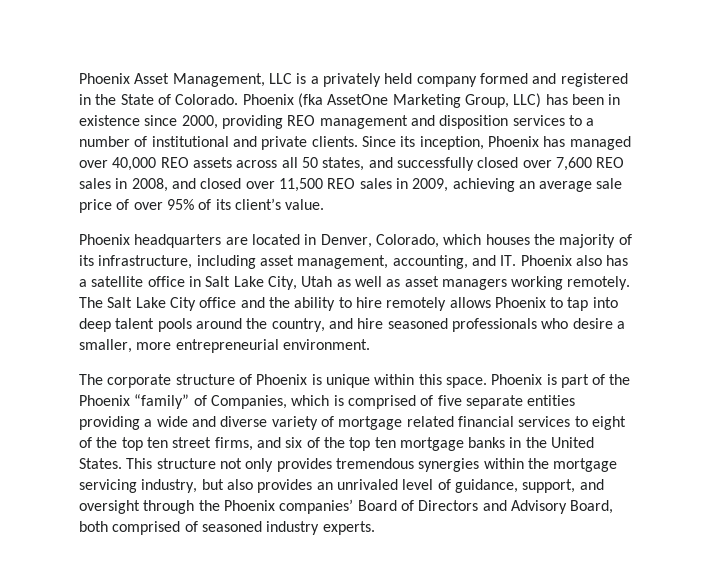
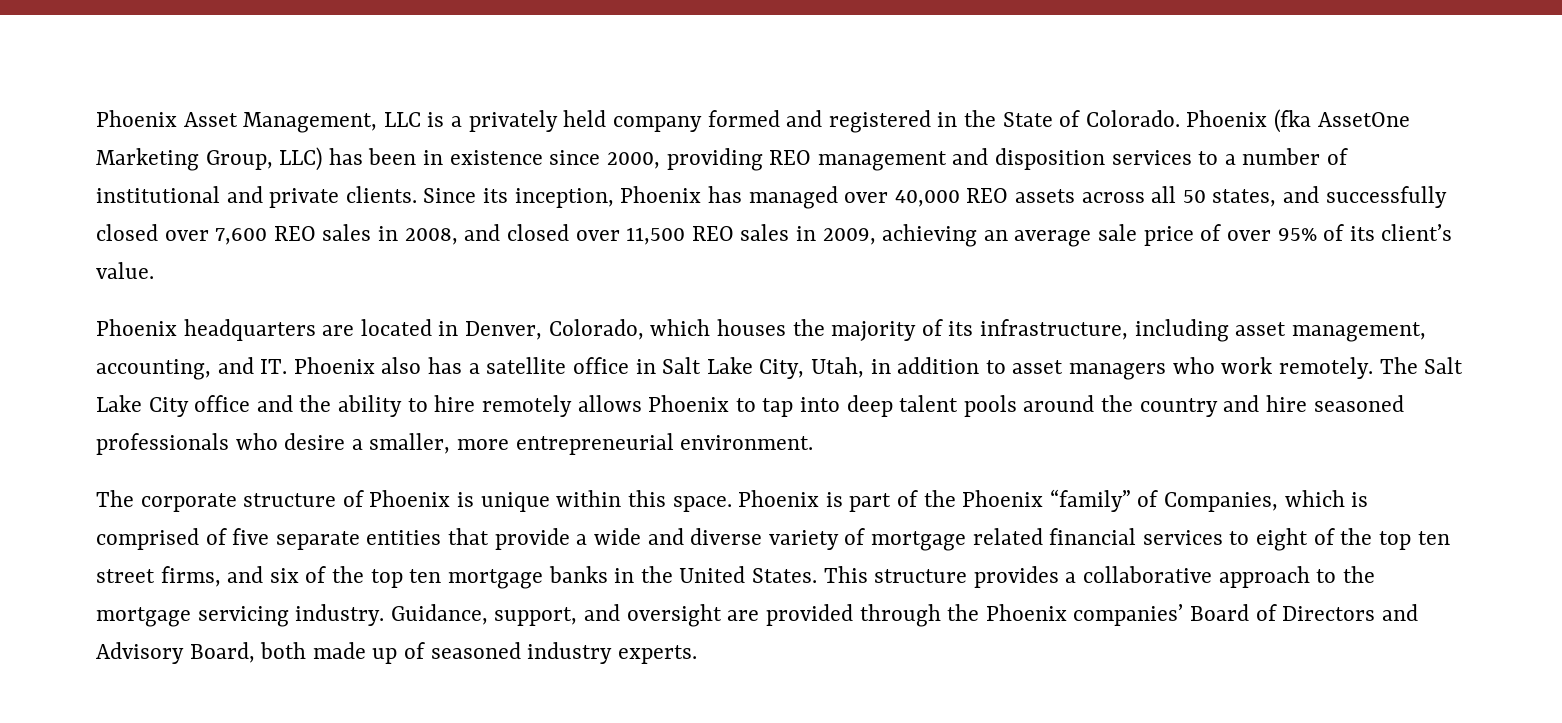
- Phoenix headquarters are located in Denver, Colorado, which houses the majority of its infrastructure, including asset management, accounting, and IT. Phoenix also has a satellite office in Salt Lake City, Utah as well as asset managers working remotely.
+ Phoenix headquarters are located in Denver, Colorado, which houses the majority of its infrastructure, including asset management, accounting, and IT. Phoenix also has a satellite office in Salt Lake City, Utah, in addition to asset managers who work remotely.
- The Salt Lake City office and the ability to hire remotely allows Phoenix to tap into deep talent pools around the country, and hire seasoned professionals who desire a smaller, more entrepreneurial environment.
+ The Salt Lake City office and the ability to hire remotely allows Phoenix to tap into deep talent pools around the country and hire seasoned professionals who desire a smaller, more entrepreneurial environment.
- Phoenix is part of the Phoenix “family” of Companies, which is comprised of five separate entities providing a wide and diverse variety of mortgage related financial services to eight of the top ten street firms, and six of the top ten mortgage banks in the United States.
+ Phoenix is part of the Phoenix “family” of Companies, which is comprised of five separate entities that provide a wide and diverse variety of mortgage related financial services to eight of the top ten street firms, and six of the top ten mortgage banks in the United States.
- This structure not only provides tremendous synergies within the mortgage servicing industry, but also provides an unrivaled level of guidance, support, and oversight through the Phoenix companies’ Board of Directors and Advisory Board, both comprised of seasoned industry experts.
+ This structure provides a collaborative approach to the mortgage servicing industry. Guidance, support, and oversight are provided through the Phoenix companies’ Board of Directors and Advisory Board, both made up of seasoned industry experts.

